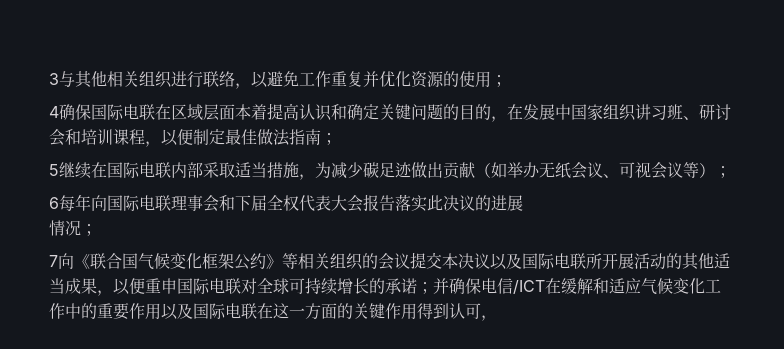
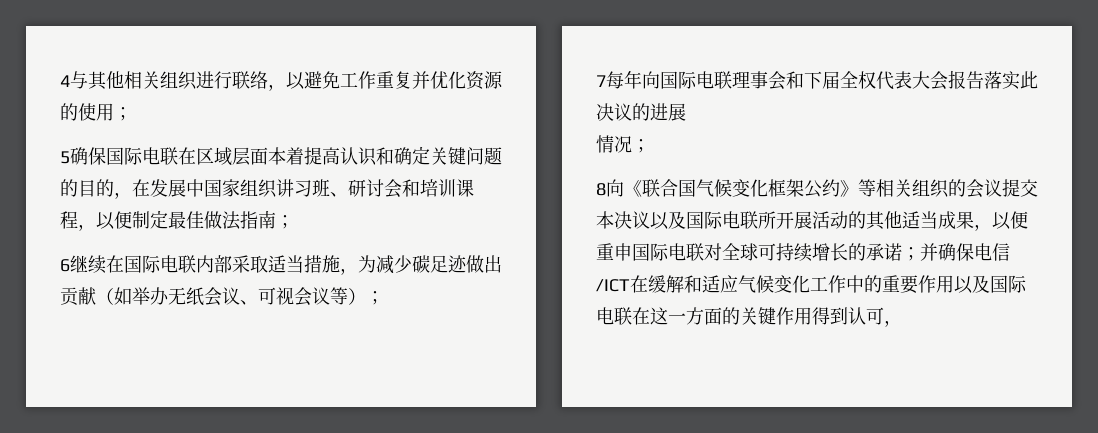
- 3与其他相关组织进行联络，以避免工作重复并优化资源的使用；
+ 4与其他相关组织进行联络，以避免工作重复并优化资源的使用；
- 4确保国际电联在区域层面本着提高认识和确定关键问题的目的，在发展中国家组织讲习班、研讨会和培训课程，以便制定最佳做法指南；
+ 5确保国际电联在区域层面本着提高认识和确定关键问题的目的，在发展中国家组织讲习班、研讨会和培训课程，以便制定最佳做法指南；
- 5继续在国际电联内部采取适当措施，为减少碳足迹做出贡献（如举办无纸会议、可视会议等）；
+ 6继续在国际电联内部采取适当措施，为减少碳足迹做出贡献（如举办无纸会议、可视会议等）；
- 6每年向国际电联理事会和下届全权代表大会报告落实此决议的进展
+ 7每年向国际电联理事会和下届全权代表大会报告落实此决议的进展
- 7向《联合国气候变化框架公约》等相关组织的会议提交本决议以及国际电联所开展活动的其他适当成果，以便重申国际电联对全球可持续增长的承诺；并确保电信/ICT在缓解和适应气候变化工作中的重要作用以及国际电联在这一方面的关键作用得到认可，
+ 8向《联合国气候变化框架公约》等相关组织的会议提交本决议以及国际电联所开展活动的其他适当成果，以便重申国际电联对全球可持续增长的承诺；并确保电信/ICT在缓解和适应气候变化工作中的重要作用以及国际电联在这一方面的关键作用得到认可，

